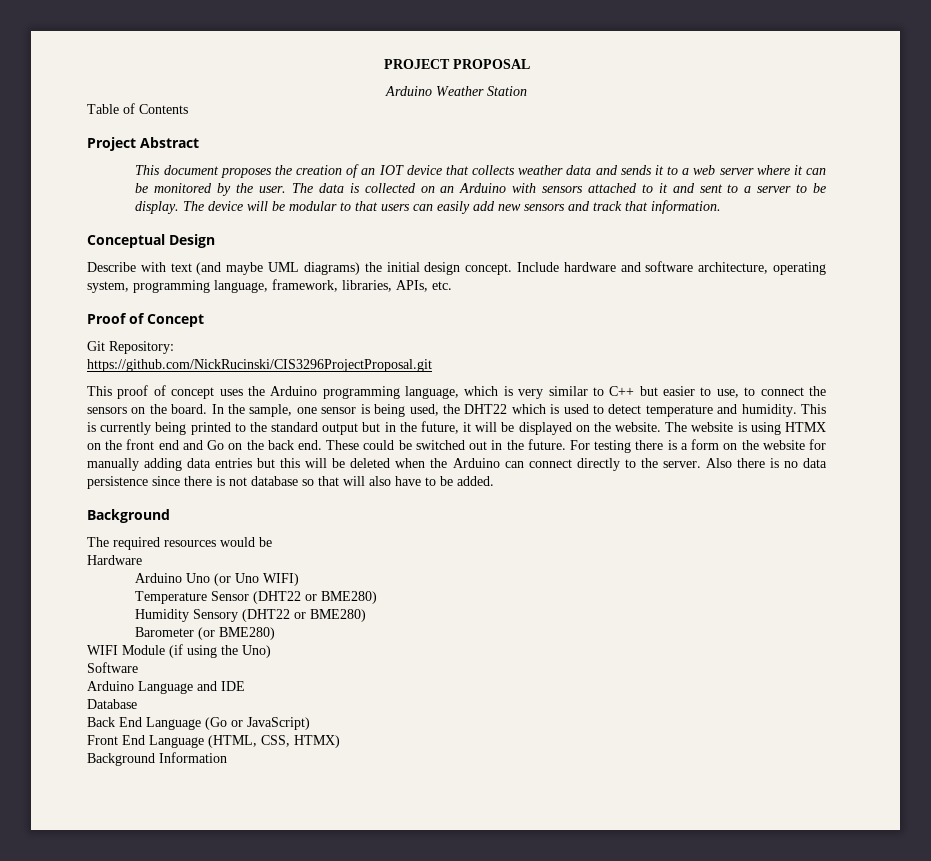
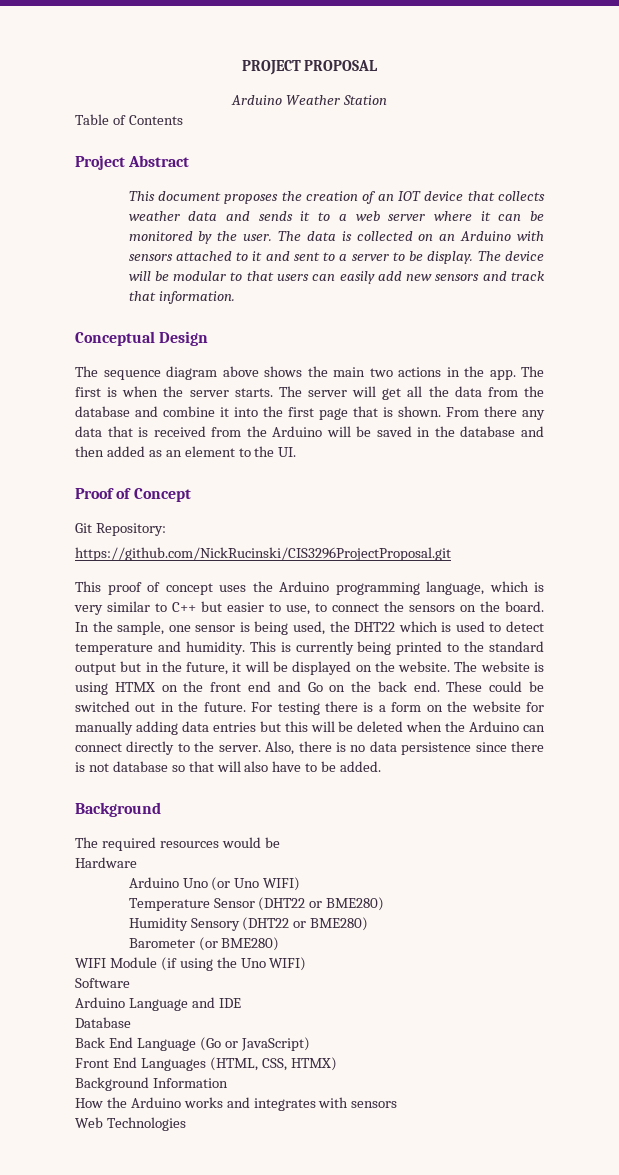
- Describe with text (and maybe UML diagrams) the initial design concept. Include hardware and software architecture, operating system, programming language, framework, libraries, APIs, etc.
+ The sequence diagram above shows the main two actions in the app. The first is when the server starts. The server will get all the data from the database and combine it into the first page that is shown. From there any data that is received from the Arduino will be saved in the database and then added as an element to the UI.
- Also there is no data persistence since there is not database so that will also have to be added.
+ Also, there is no data persistence since there is not database so that will also have to be added.
- WIFI Module (if using the Uno)
+ WIFI Module (if using the Uno WIFI)
- Front End Language (HTML, CSS, HTMX)
+ Front End Languages (HTML, CSS, HTMX)
+ How the Arduino works and integrates with sensors
+ Web Technologies

